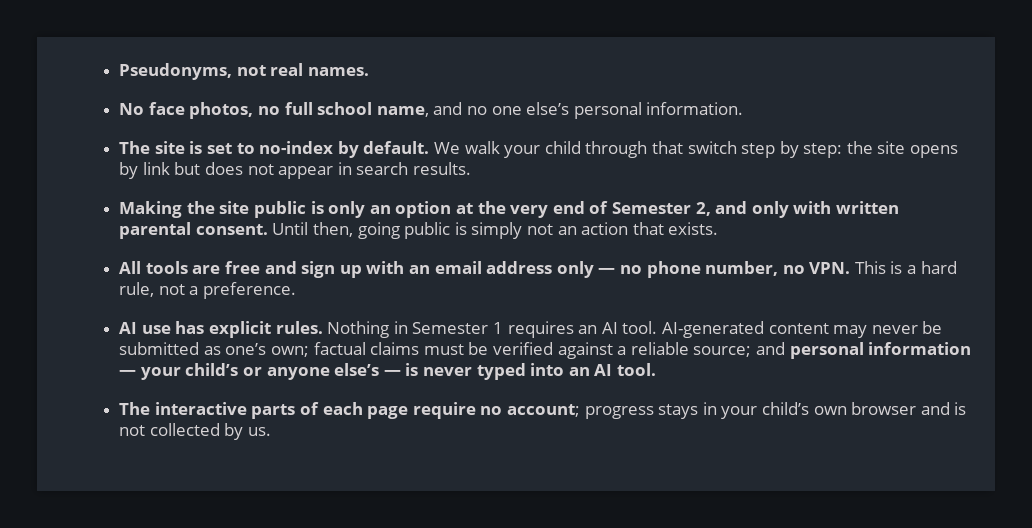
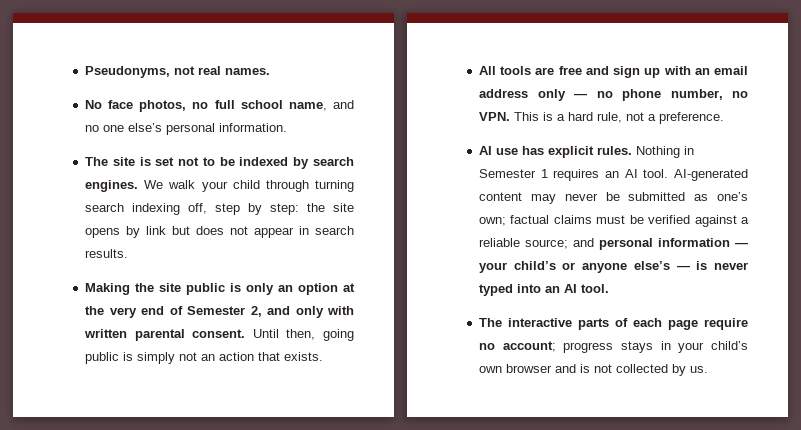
- The site is set to no-index by default.
+ The site is set not to be indexed by search engines.
- We walk your child through that switch step by step: the site opens by link but does not appear in search results.
+ We walk your child through turning search indexing off, step by step: the site opens by link but does not appear in search results.

